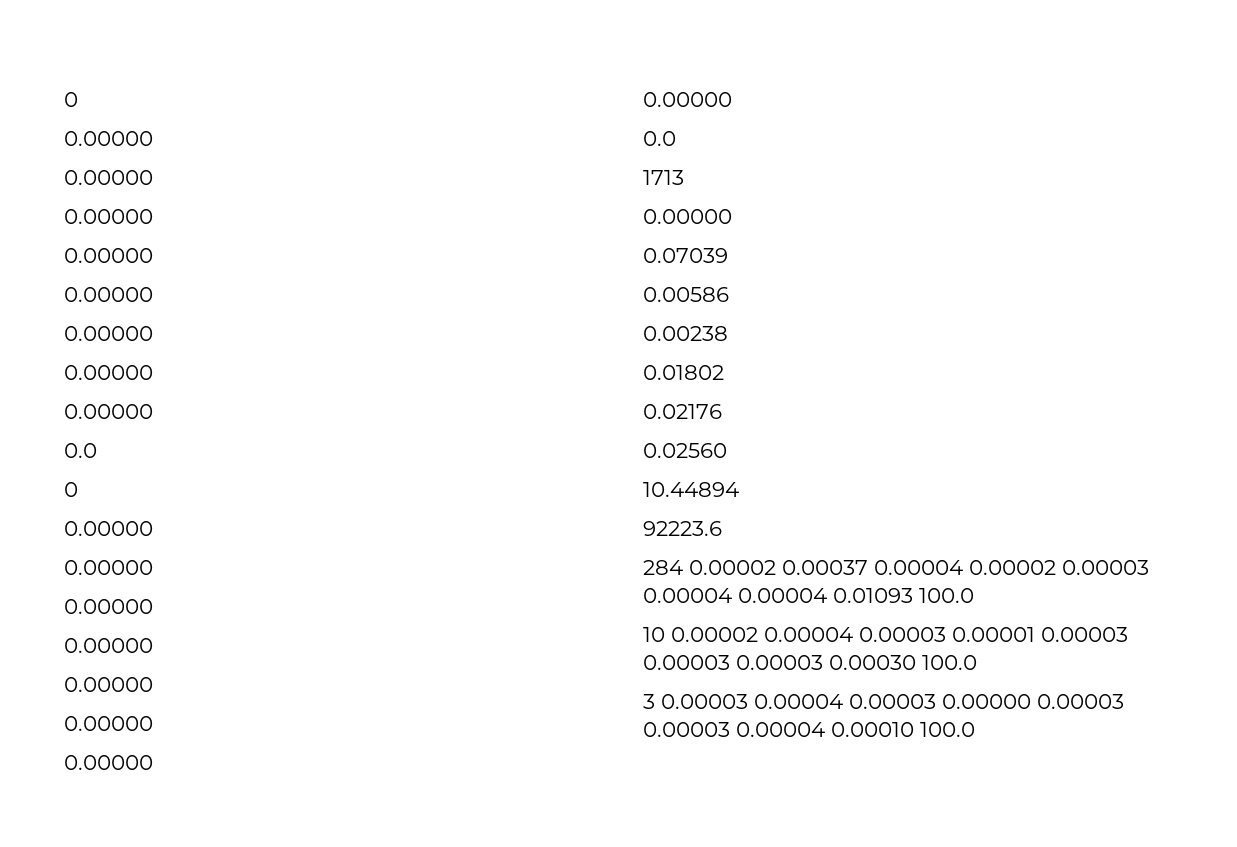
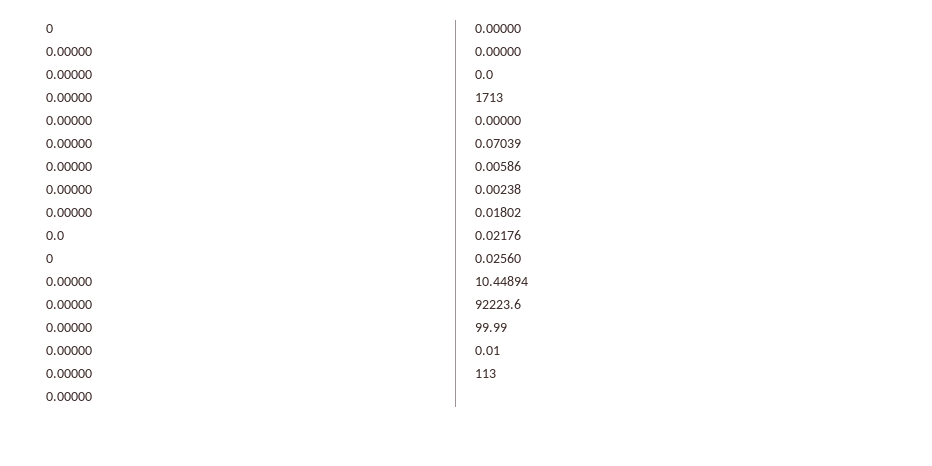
- 284 0.00002 0.00037 0.00004 0.00002 0.00003 0.00004 0.00004 0.01093 100.0
- 10 0.00002 0.00004 0.00003 0.00001 0.00003 0.00003 0.00003 0.00030 100.0
- 3 0.00003 0.00004 0.00003 0.00000 0.00003 0.00003 0.00004 0.00010 100.0
+ 99.99
+ 0.01
+ 113

